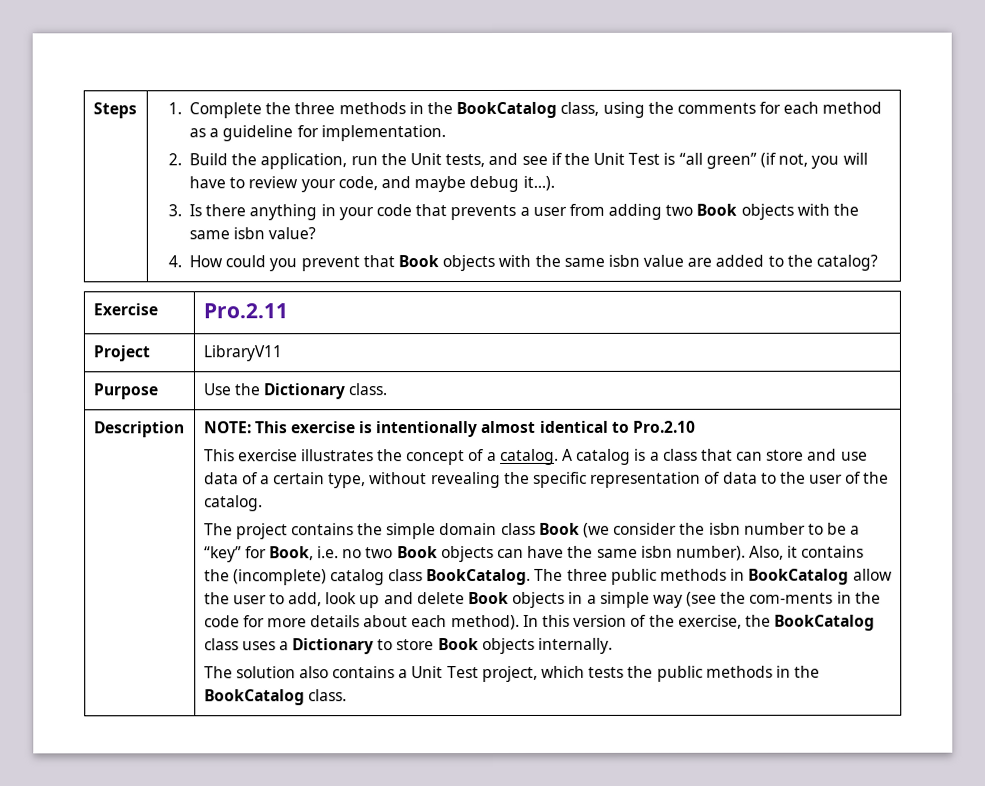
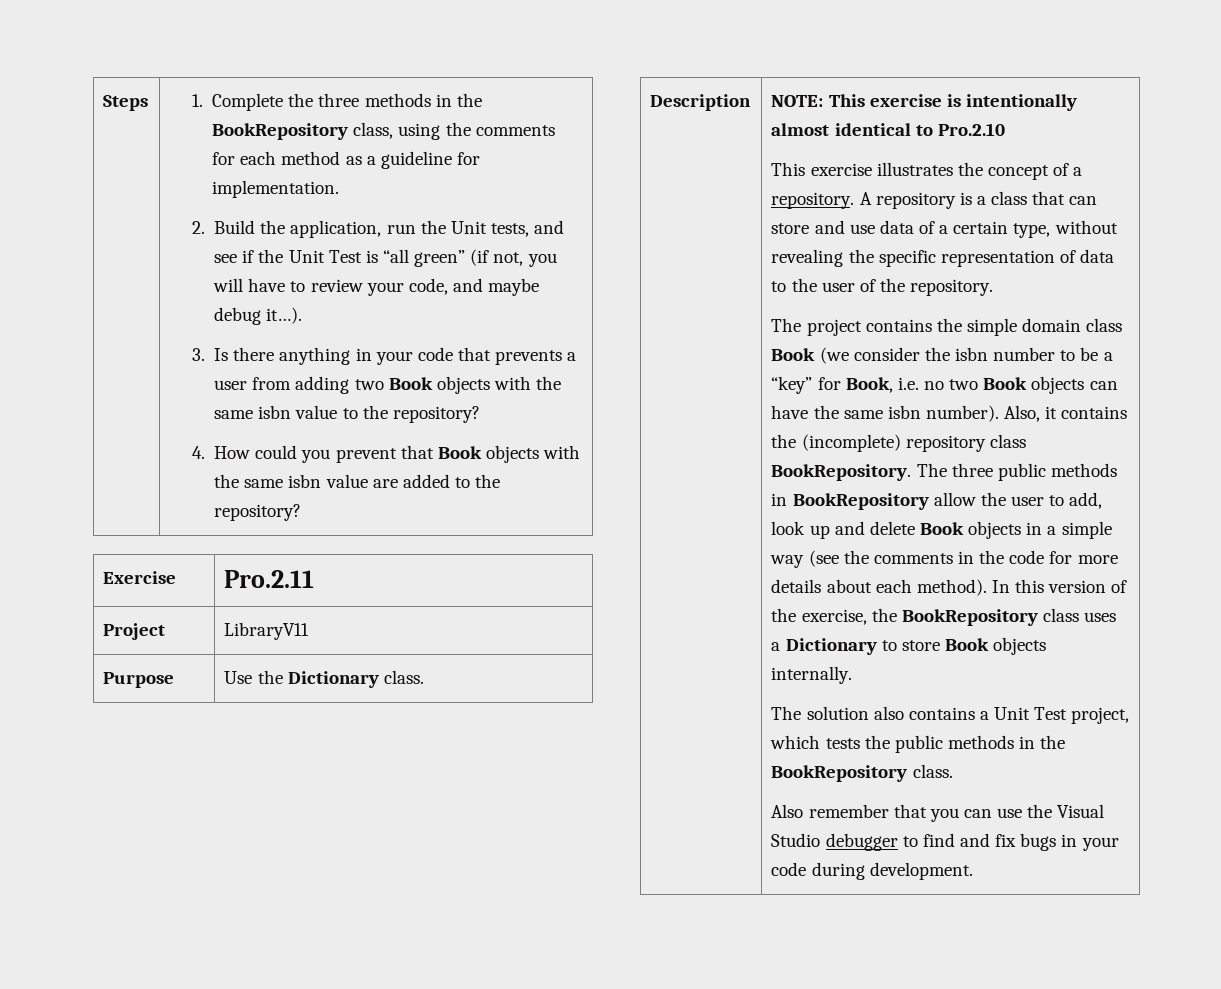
- 1. Complete the three methods in the BookCatalog class, using the comments for each method as a guideline for implementation.
+ 1. Complete the three methods in the BookRepository class, using the comments for each method as a guideline for implementation.
- 3. Is there anything in your code that prevents a user from adding two Book objects with the same isbn value?
+ 3. Is there anything in your code that prevents a user from adding two Book objects with the same isbn value to the repository?
- 4. How could you prevent that Book objects with the same isbn value are added to the catalog?
+ 4. How could you prevent that Book objects with the same isbn value are added to the repository?
- This exercise illustrates the concept of a catalog. A catalog is a class that can store and use data of a certain type, without revealing the specific representation of data to the user of the catalog.
+ This exercise illustrates the concept of a repository. A repository is a class that can store and use data of a certain type, without revealing the specific representation of data to the user of the repository.
- Also, it contains the (incomplete) catalog class BookCatalog.
+ Also, it contains the (incomplete) repository class BookRepository.
- The three public methods in BookCatalog allow the user to add, look up and delete Book objects in a simple way (see the com-ments in the code for more details about each method).
+ The three public methods in BookRepository allow the user to add, look up and delete Book objects in a simple way (see the comments in the code for more details about each method).
- In this version of the exercise, the BookCatalog class uses a Dictionary to store Book objects internally.
+ In this version of the exercise, the BookRepository class uses a Dictionary to store Book objects internally.
- The solution also contains a Unit Test project, which tests the public methods in the BookCatalog class.
+ The solution also contains a Unit Test project, which tests the public methods in the BookRepository class.
+ Also remember that you can use the Visual Studio debugger to find and fix bugs in your code during development.

